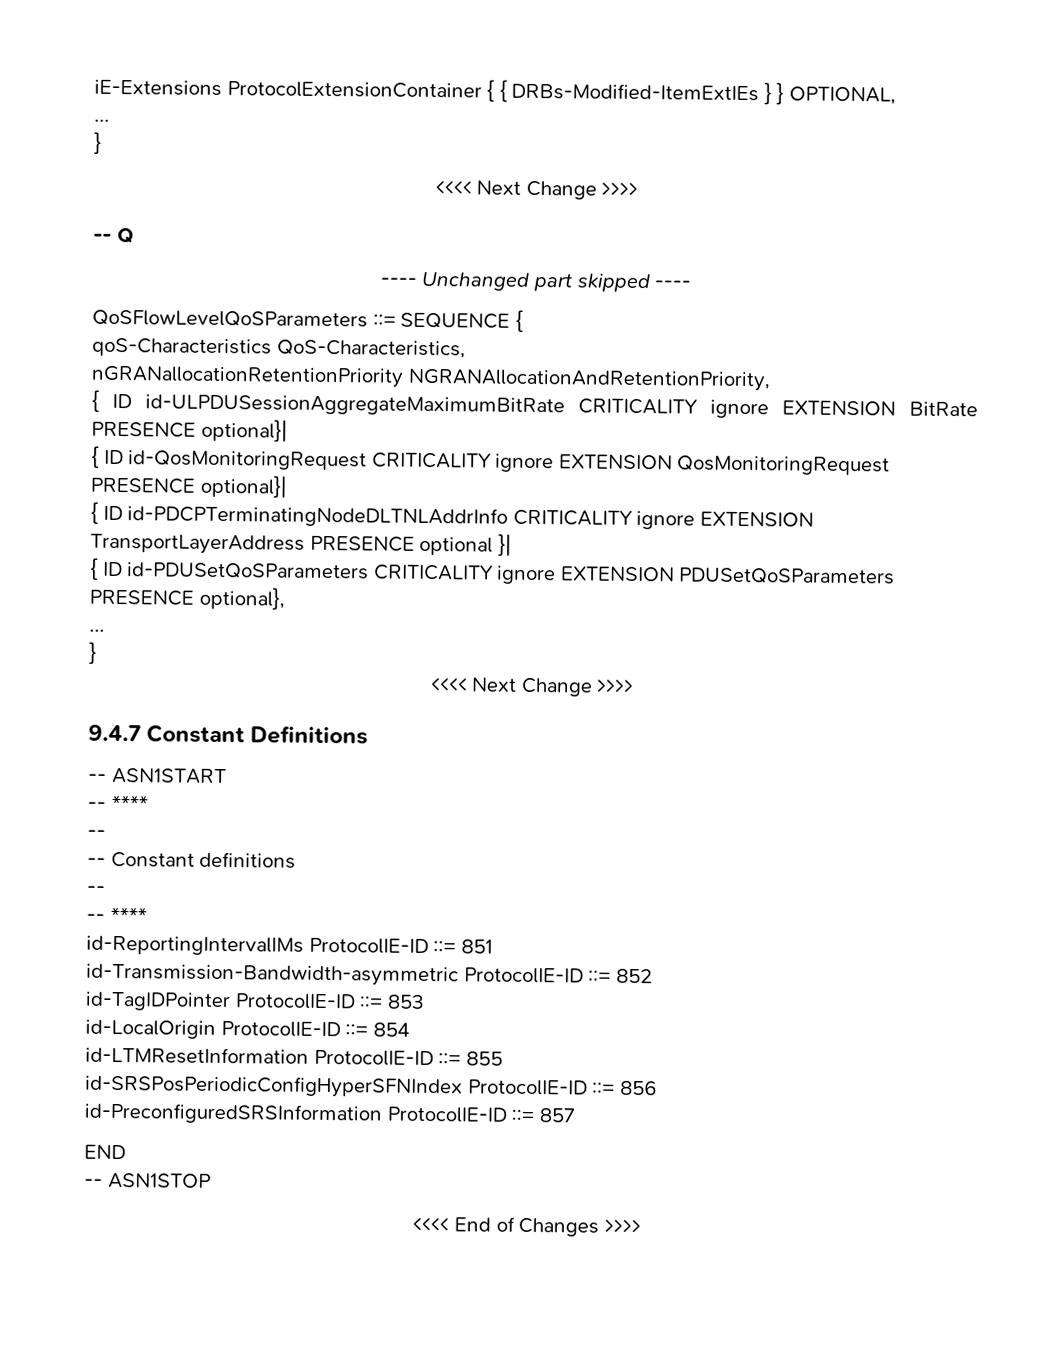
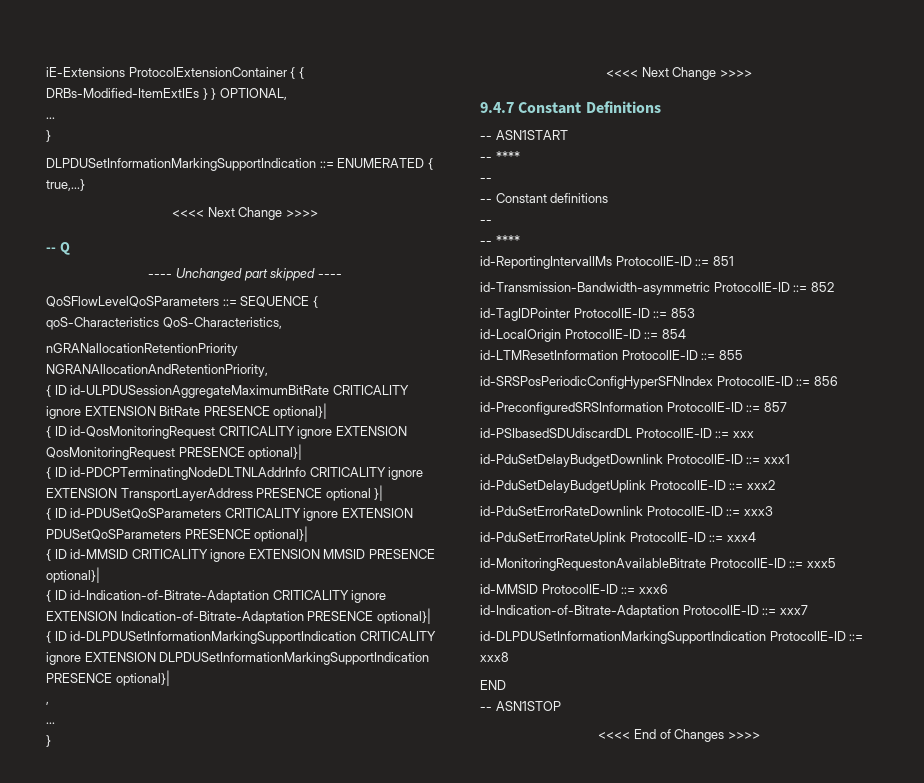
+ DLPDUSetInformationMarkingSupportIndication ::= ENUMERATED { true,...}
- { ID id-PDUSetQoSParameters CRITICALITY ignore EXTENSION PDUSetQoSParameters PRESENCE optional},
+ { ID id-PDUSetQoSParameters CRITICALITY ignore EXTENSION PDUSetQoSParameters PRESENCE optional}|
+ { ID id-MMSID CRITICALITY ignore EXTENSION MMSID PRESENCE optional}|
+ { ID id-Indication-of-Bitrate-Adaptation CRITICALITY ignore EXTENSION Indication-of-Bitrate-Adaptation PRESENCE optional}|
+ { ID id-DLPDUSetInformationMarkingSupportIndication CRITICALITY ignore EXTENSION DLPDUSetInformationMarkingSupportIndication PRESENCE optional}|
+ ,
+ id-PSIbasedSDUdiscardDL ProtocolIE-ID ::= xxx
+ id-PduSetDelayBudgetDownlink ProtocolIE-ID ::= xxx1
+ id-PduSetDelayBudgetUplink ProtocolIE-ID ::= xxx2
+ id-PduSetErrorRateDownlink ProtocolIE-ID ::= xxx3
+ id-PduSetErrorRateUplink ProtocolIE-ID ::= xxx4
+ id-MonitoringRequestonAvailableBitrate ProtocolIE-ID ::= xxx5
+ id-MMSID ProtocolIE-ID ::= xxx6
+ id-Indication-of-Bitrate-Adaptation ProtocolIE-ID ::= xxx7
+ id-DLPDUSetInformationMarkingSupportIndication ProtocolIE-ID ::= xxx8

